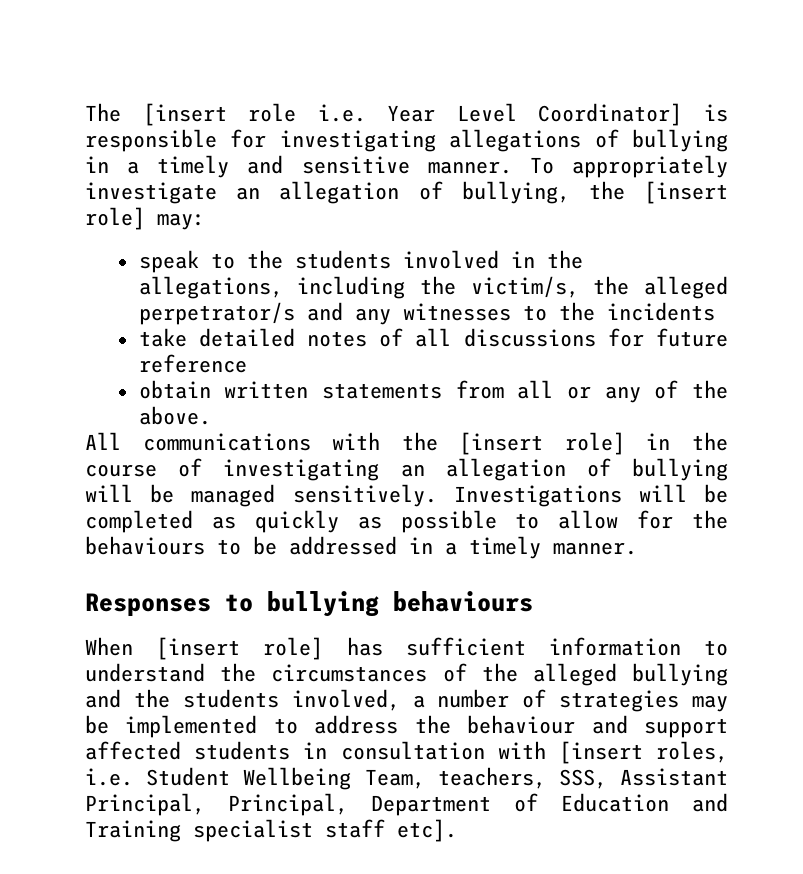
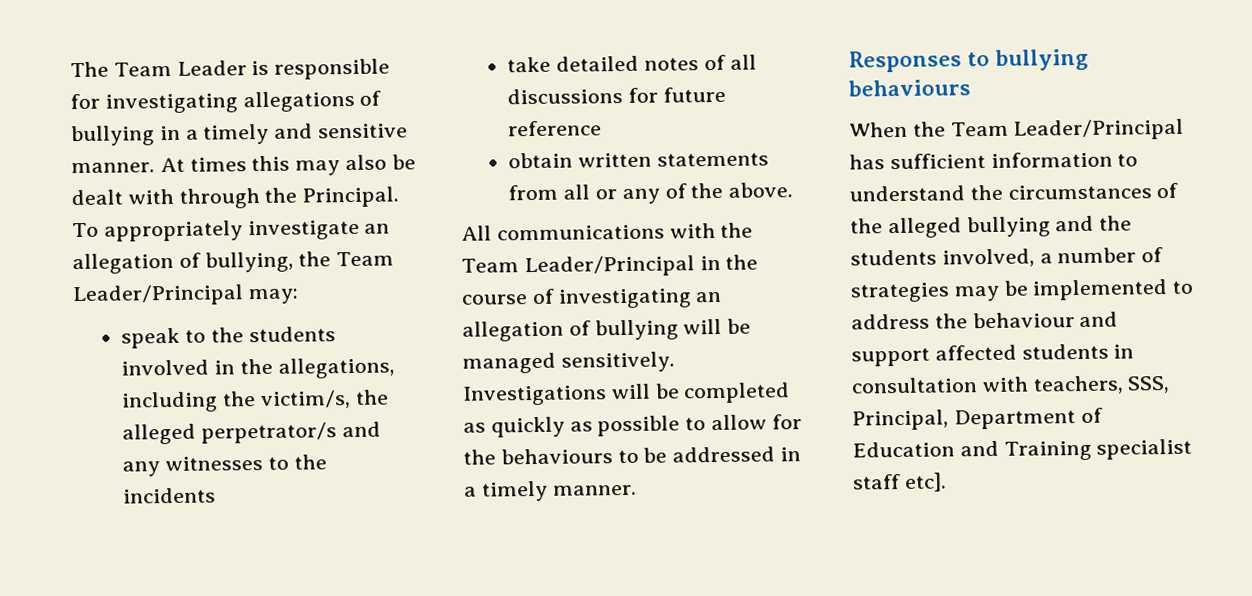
- The [insert role i.e. Year Level Coordinator] is responsible for investigating allegations of bullying in a timely and sensitive manner.
+ The Team Leader is responsible for investigating allegations of bullying in a timely and sensitive manner.
+ At times this may also be dealt with through the Principal.
- To appropriately investigate an allegation of bullying, the [insert role] may:
+ To appropriately investigate an allegation of bullying, the Team Leader/Principal may:
- All communications with the [insert role] in the course of investigating an allegation of bullying will be managed sensitively.
+ All communications with the Team Leader/Principal in the course of investigating an allegation of bullying will be managed sensitively.
- When [insert role] has sufficient information to understand the circumstances of the alleged bullying and the students involved, a number of strategies may be implemented to address the behaviour and support affected students in consultation with [insert roles, i.e. Student Wellbeing Team, teachers, SSS, Assistant Principal, Principal, Department of Education and Training specialist staff etc].
+ When the Team Leader/Principal has sufficient information to understand the circumstances of the alleged bullying and the students involved, a number of strategies may be implemented to address the behaviour and support affected students in consultation with teachers, SSS, Principal, Department of Education and Training specialist staff etc].

